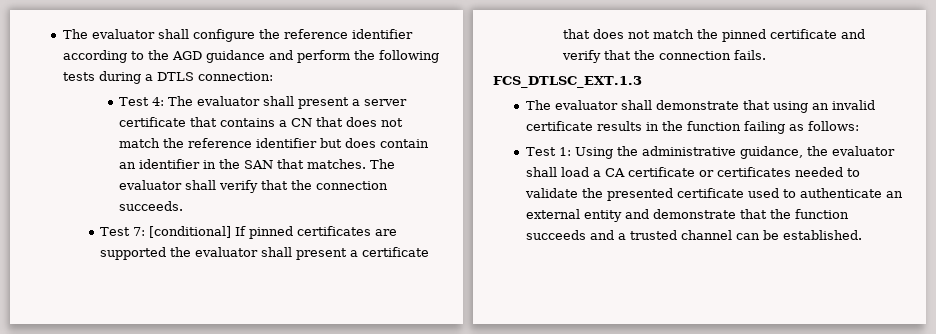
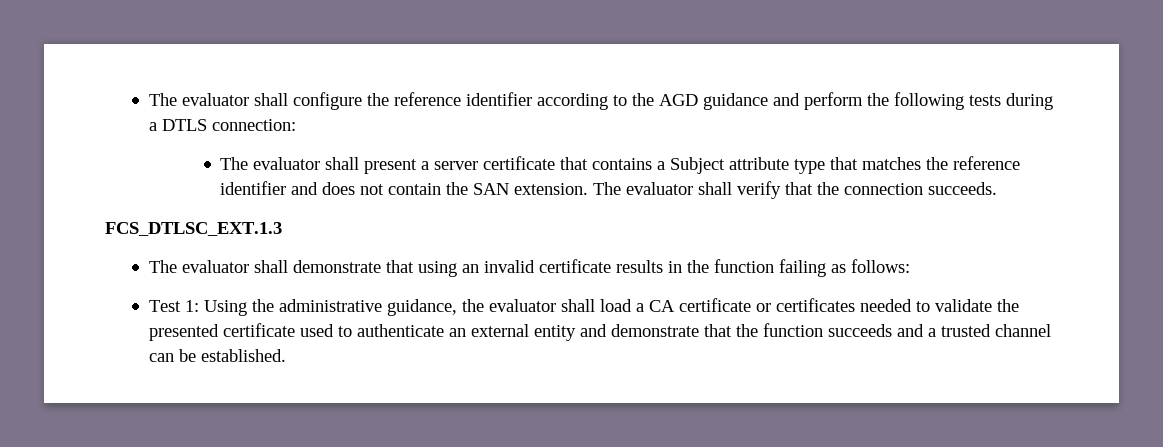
- Test 4: The evaluator shall present a server certificate that contains a CN that does not match the reference identifier but does contain an identifier in the SAN that matches.
+ The evaluator shall present a server certificate that contains a Subject attribute type that matches the reference identifier and does not contain the SAN extension.
- Test 7: [conditional] If pinned certificates are supported the evaluator shall present a certificate that does not match the pinned certificate and verify that the connection fails.

